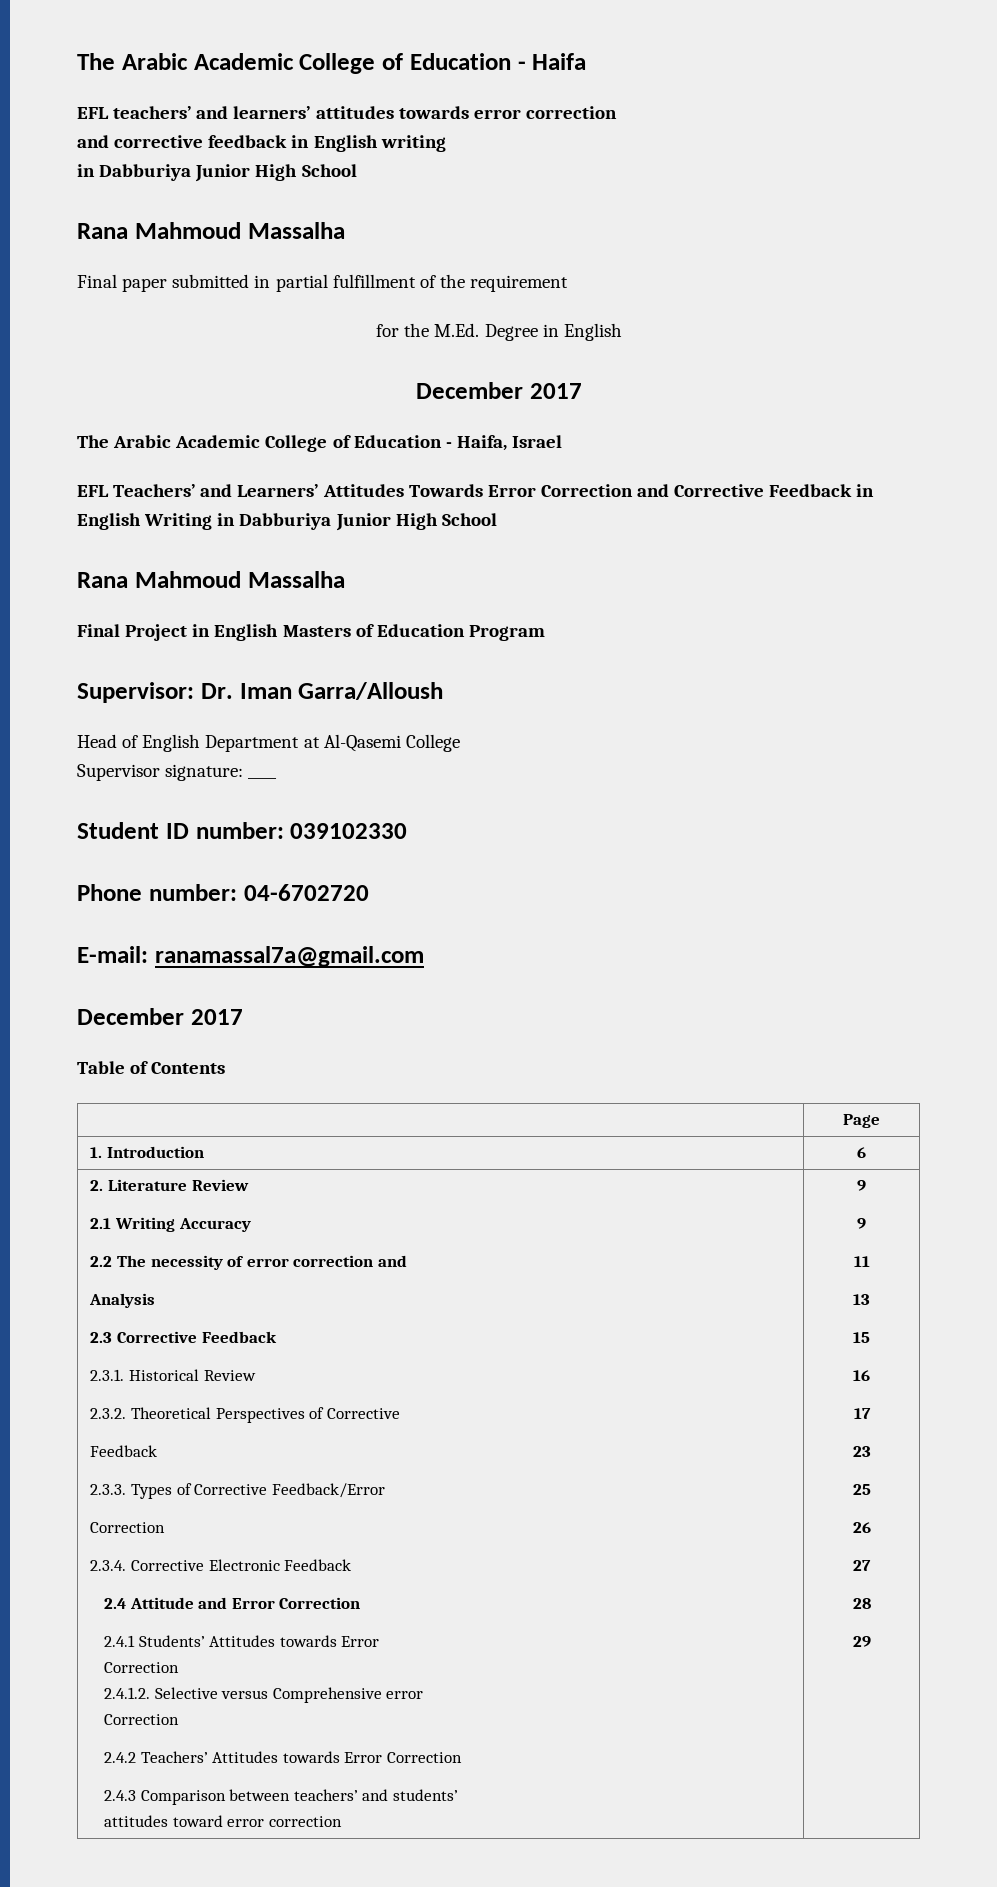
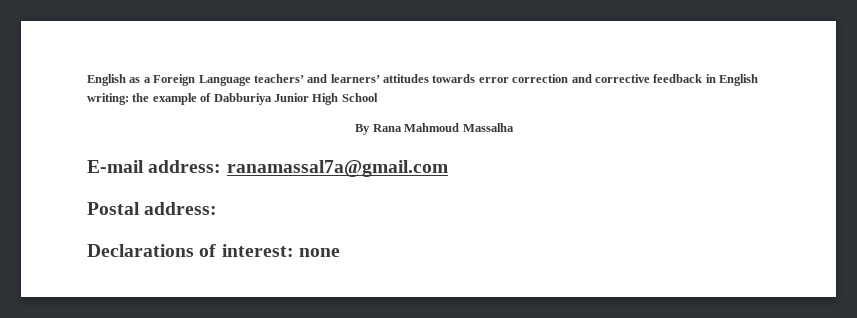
- The Arabic Academic College of Education - Haifa
- EFL teachers’ and learners’ attitudes towards error correction
- and corrective feedback in English writing
- in Dabburiya Junior High School
- Rana Mahmoud Massalha
- Final paper submitted in partial fulfillment of the requirement
- for the M.Ed. Degree in English
- December 2017
- The Arabic Academic College of Education - Haifa, Israel
- EFL Teachers’ and Learners’ Attitudes Towards Error Correction and Corrective Feedback in English Writing in Dabburiya Junior High School
- Rana Mahmoud Massalha
- Final Project in English Masters of Education Program
- Supervisor: Dr. Iman Garra/Alloush
- Head of English Department at Al-Qasemi College
- Supervisor signature: ____
- Student ID number: 039102330
- Phone number: 04-6702720
- E-mail: ranamassal7a@gmail.com
- December 2017
- Table of Contents
- | Page
- 1. Introduction | 6
- 2. Literature Review
- 2.1 Writing Accuracy
- 2.2 The necessity of error correction and
- Analysis
- 2.3 Corrective Feedback
- 2.3.1. Historical Review
- 2.3.2. Theoretical Perspectives of Corrective
- Feedback
- 2.3.3. Types of Corrective Feedback/Error
- Correction
- 2.3.4. Corrective Electronic Feedback
- 2.4 Attitude and Error Correction
- 2.4.1 Students’ Attitudes towards Error
- Correction
- 2.4.1.2. Selective versus Comprehensive error
- Correction
- 2.4.2 Teachers’ Attitudes towards Error Correction
- 2.4.3 Comparison between teachers’ and students’
- attitudes toward error correction | 9
- 9
- 11
- 13
- 15
- 16
- 17
- 23
- 25
- 26
- 27
- 28
- 29
+ English as a Foreign Language teachers’ and learners’ attitudes towards error correction and corrective feedback in English writing: the example of Dabburiya Junior High School
+ By Rana Mahmoud Massalha
+ E-mail address: ranamassal7a@gmail.com
+ Postal address:
+ Declarations of interest: none

